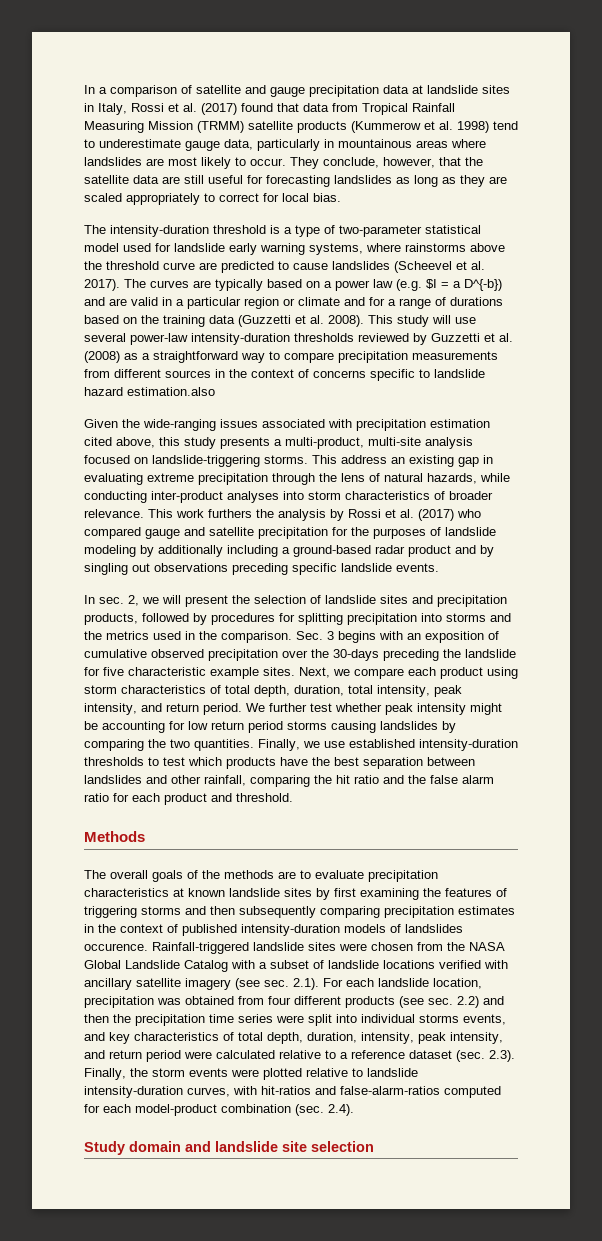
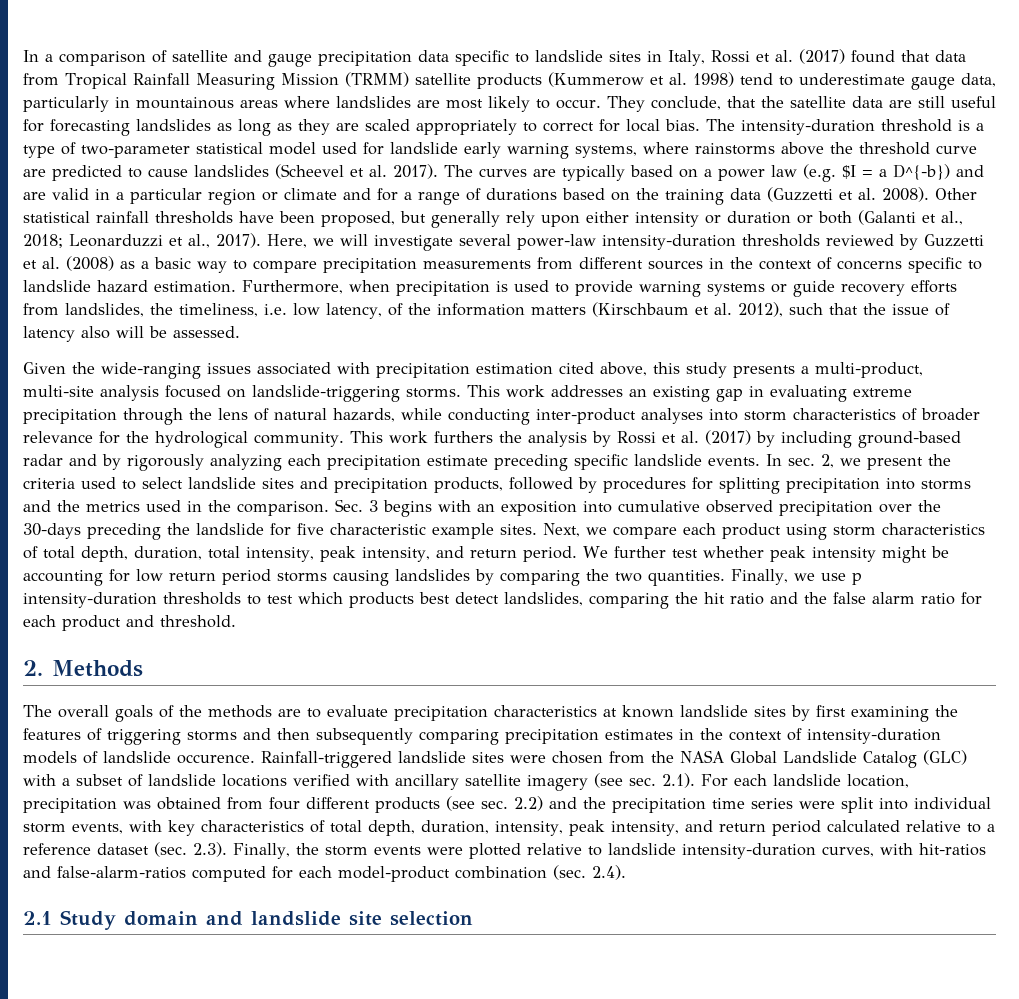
- In a comparison of satellite and gauge precipitation data at landslide sites in Italy, Rossi et al. (2017) found that data from Tropical Rainfall Measuring Mission (TRMM) satellite products (Kummerow et al. 1998) tend to underestimate gauge data, particularly in mountainous areas where landslides are most likely to occur.
+ In a comparison of satellite and gauge precipitation data specific to landslide sites in Italy, Rossi et al. (2017) found that data from Tropical Rainfall Measuring Mission (TRMM) satellite products (Kummerow et al. 1998) tend to underestimate gauge data, particularly in mountainous areas where landslides are most likely to occur.
- They conclude, however, that the satellite data are still useful for forecasting landslides as long as they are scaled appropriately to correct for local bias.
- The intensity-duration threshold is a type of two-parameter statistical model used for landslide early warning systems, where rainstorms above the threshold curve are predicted to cause landslides (Scheevel et al. 2017).
+ They conclude, that the satellite data are still useful for forecasting landslides as long as they are scaled appropriately to correct for local bias. The intensity-duration threshold is a type of two-parameter statistical model used for landslide early warning systems, where rainstorms above the threshold curve are predicted to cause landslides (Scheevel et al. 2017).
- This study will use several power-law intensity-duration thresholds reviewed by Guzzetti et al. (2008) as a straightforward way to compare precipitation measurements from different sources in the context of concerns specific to landslide hazard estimation.also
+ Other statistical rainfall thresholds have been proposed, but generally rely upon either intensity or duration or both (Galanti et al., 2018; Leonarduzzi et al., 2017). Here, we will investigate several power-law intensity-duration thresholds reviewed by Guzzetti et al. (2008) as a basic way to compare precipitation measurements from different sources in the context of concerns specific to landslide hazard estimation. Furthermore, when precipitation is used to provide warning systems or guide recovery efforts from landslides, the timeliness, i.e. low latency, of the information matters (Kirschbaum et al. 2012), such that the issue of latency also will be assessed.
- This address an existing gap in evaluating extreme precipitation through the lens of natural hazards, while conducting inter-product analyses into storm characteristics of broader relevance.
+ This work addresses an existing gap in evaluating extreme precipitation through the lens of natural hazards, while conducting inter-product analyses into storm characteristics of broader relevance for the hydrological community.
- This work furthers the analysis by Rossi et al. (2017) who compared gauge and satellite precipitation for the purposes of landslide modeling by additionally including a ground-based radar product and by singling out observations preceding specific landslide events.
- In sec. 2, we will present the selection of landslide sites and precipitation products, followed by procedures for splitting precipitation into storms and the metrics used in the comparison.
+ This work furthers the analysis by Rossi et al. (2017) by including ground-based radar and by rigorously analyzing each precipitation estimate preceding specific landslide events. In sec. 2, we present the criteria used to select landslide sites and precipitation products, followed by procedures for splitting precipitation into storms and the metrics used in the comparison.
- Sec. 3 begins with an exposition of cumulative observed precipitation over the 30-days preceding the landslide for five characteristic example sites.
+ Sec. 3 begins with an exposition into cumulative observed precipitation over the 30-days preceding the landslide for five characteristic example sites.
- Finally, we use established intensity-duration thresholds to test which products have the best separation between landslides and other rainfall, comparing the hit ratio and the false alarm ratio for each product and threshold.
+ Finally, we use p intensity-duration thresholds to test which products best detect landslides, comparing the hit ratio and the false alarm ratio for each product and threshold.
- Methods
+ 2. Methods
- The overall goals of the methods are to evaluate precipitation characteristics at known landslide sites by first examining the features of triggering storms and then subsequently comparing precipitation estimates in the context of published intensity-duration models of landslides occurence.
+ The overall goals of the methods are to evaluate precipitation characteristics at known landslide sites by first examining the features of triggering storms and then subsequently comparing precipitation estimates in the context of intensity-duration models of landslide occurence.
- Rainfall-triggered landslide sites were chosen from the NASA Global Landslide Catalog with a subset of landslide locations verified with ancillary satellite imagery (see sec. 2.1). For each landslide location, precipitation was obtained from four different products (see sec. 2.2) and then the precipitation time series were split into individual storms events, and key characteristics of total depth, duration, intensity, peak intensity, and return period were calculated relative to a reference dataset (sec. 2.3). Finally, the storm events were plotted relative to landslide intensity-duration curves, with hit-ratios and false-alarm-ratios computed for each model-product combination (sec. 2.4).
+ Rainfall-triggered landslide sites were chosen from the NASA Global Landslide Catalog (GLC) with a subset of landslide locations verified with ancillary satellite imagery (see sec. 2.1). For each landslide location, precipitation was obtained from four different products (see sec. 2.2) and the precipitation time series were split into individual storm events, with key characteristics of total depth, duration, intensity, peak intensity, and return period calculated relative to a reference dataset (sec. 2.3). Finally, the storm events were plotted relative to landslide intensity-duration curves, with hit-ratios and false-alarm-ratios computed for each model-product combination (sec. 2.4).
- Study domain and landslide site selection
+ 2.1 Study domain and landslide site selection

